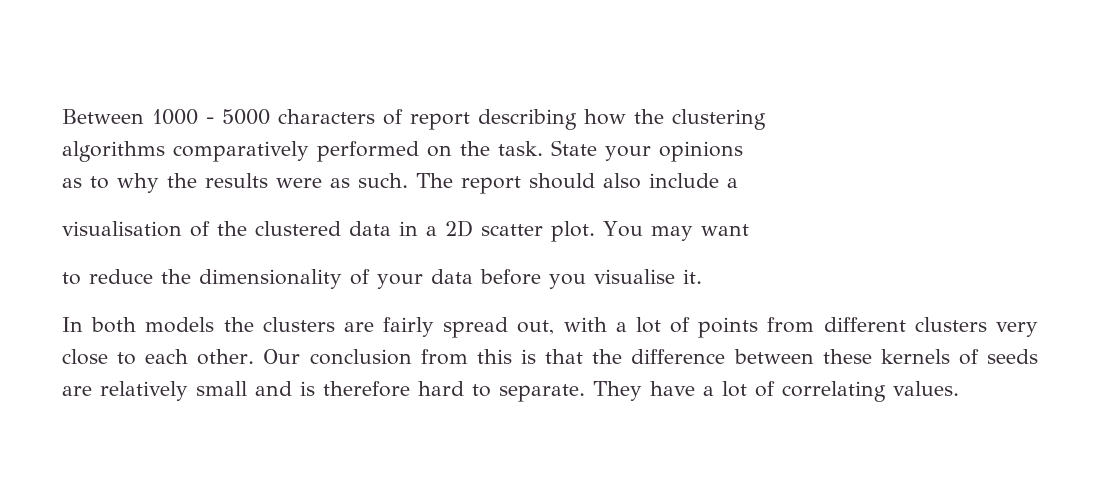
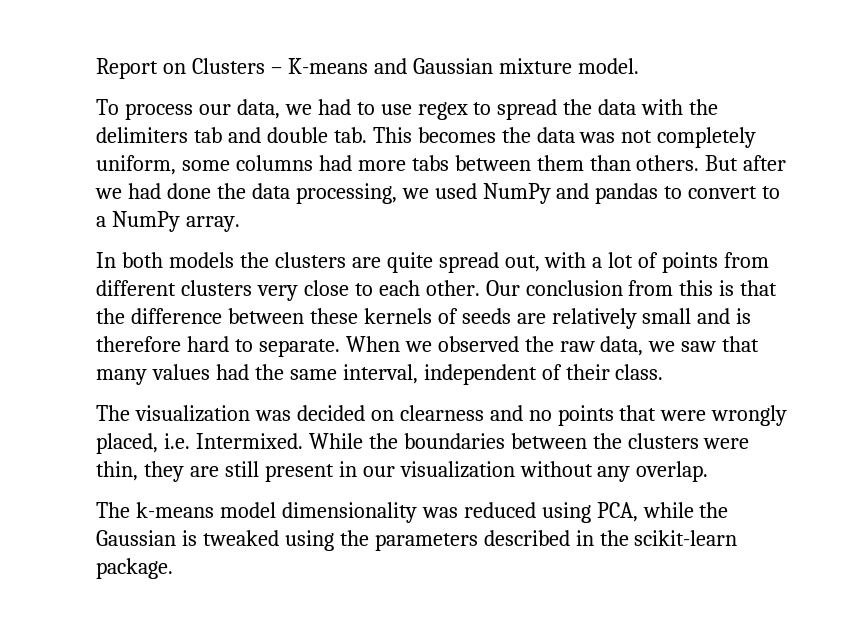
- Between 1000 - 5000 characters of report describing how the clustering
- algorithms comparatively performed on the task. State your opinions
- as to why the results were as such. The report should also include a
- visualisation of the clustered data in a 2D scatter plot. You may want
- to reduce the dimensionality of your data before you visualise it.
+ Report on Clusters – K-means and Gaussian mixture model.
+ To process our data, we had to use regex to spread the data with the delimiters tab and double tab. This becomes the data was not completely uniform, some columns had more tabs between them than others. But after we had done the data processing, we used NumPy and pandas to convert to a NumPy array.
- In both models the clusters are fairly spread out, with a lot of points from different clusters very close to each other.
+ In both models the clusters are quite spread out, with a lot of points from different clusters very close to each other.
- They have a lot of correlating values.
+ When we observed the raw data, we saw that many values had the same interval, independent of their class.
+ The visualization was decided on clearness and no points that were wrongly placed, i.e. Intermixed. While the boundaries between the clusters were thin, they are still present in our visualization without any overlap.
+ The k-means model dimensionality was reduced using PCA, while the Gaussian is tweaked using the parameters described in the scikit-learn package.

